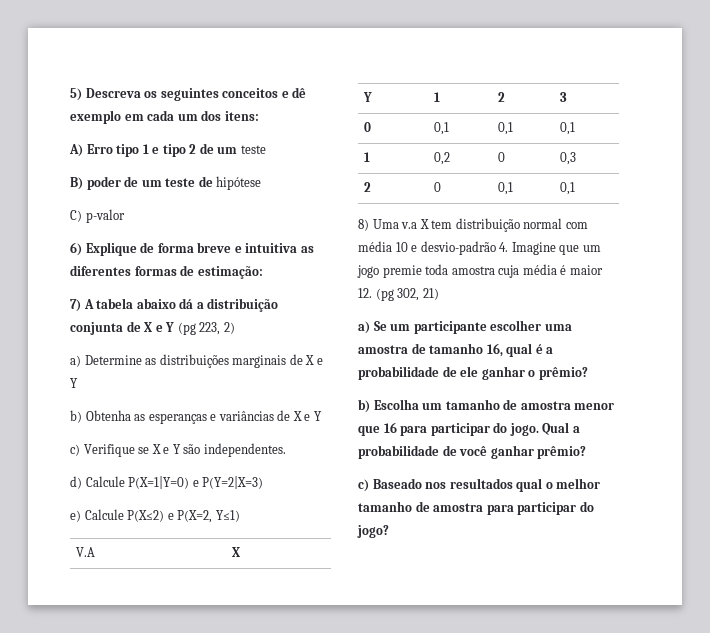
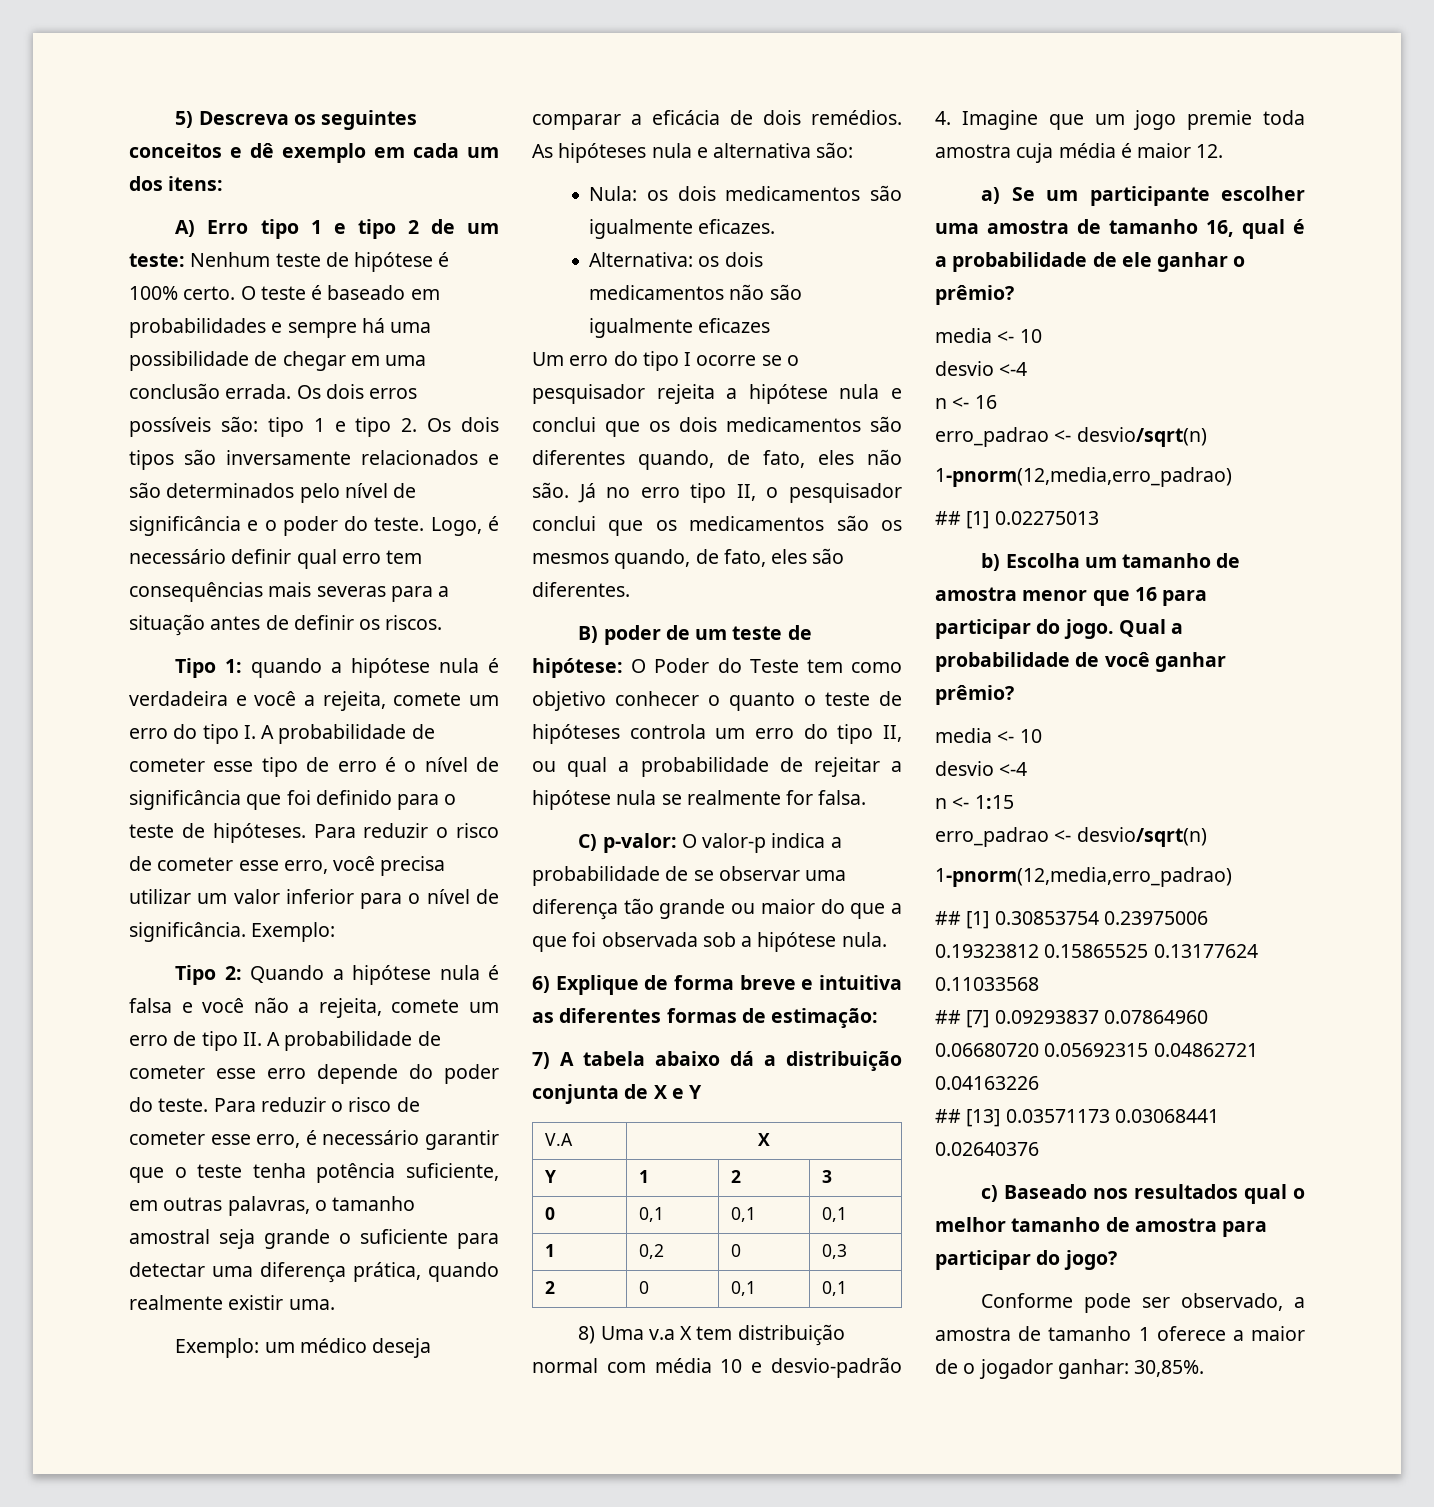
- A) Erro tipo 1 e tipo 2 de um teste
+ A) Erro tipo 1 e tipo 2 de um teste: Nenhum teste de hipótese é 100% certo. O teste é baseado em probabilidades e sempre há uma possibilidade de chegar em uma conclusão errada. Os dois erros possíveis são: tipo 1 e tipo 2. Os dois tipos são inversamente relacionados e são determinados pelo nível de significância e o poder do teste. Logo, é necessário definir qual erro tem consequências mais severas para a situação antes de definir os riscos.
+ Tipo 1: quando a hipótese nula é verdadeira e você a rejeita, comete um erro do tipo I. A probabilidade de cometer esse tipo de erro é o nível de significância que foi definido para o teste de hipóteses. Para reduzir o risco de cometer esse erro, você precisa utilizar um valor inferior para o nível de significância. Exemplo:
+ Tipo 2: Quando a hipótese nula é falsa e você não a rejeita, comete um erro de tipo II. A probabilidade de cometer esse erro depende do poder do teste. Para reduzir o risco de cometer esse erro, é necessário garantir que o teste tenha potência suficiente, em outras palavras, o tamanho amostral seja grande o suficiente para detectar uma diferença prática, quando realmente existir uma.
+ Exemplo: um médico deseja comparar a eficácia de dois remédios. As hipóteses nula e alternativa são:
+ Nula: os dois medicamentos são igualmente eficazes.
+ Alternativa: os dois medicamentos não são igualmente eficazes
+ Um erro do tipo I ocorre se o pesquisador rejeita a hipótese nula e conclui que os dois medicamentos são diferentes quando, de fato, eles não são. Já no erro tipo II, o pesquisador conclui que os medicamentos são os mesmos quando, de fato, eles são diferentes.
- B) poder de um teste de hipótese
- C) p-valor
+ B) poder de um teste de hipótese: O Poder do Teste tem como objetivo conhecer o quanto o teste de hipóteses controla um erro do tipo II, ou qual a probabilidade de rejeitar a hipótese nula se realmente for falsa.
+ C) p-valor: O valor-p indica a probabilidade de se observar uma diferença tão grande ou maior do que a que foi observada sob a hipótese nula.
- 7) A tabela abaixo dá a distribuição conjunta de X e Y (pg 223, 2)
- a) Determine as distribuições marginais de X e Y
- b) Obtenha as esperanças e variâncias de X e Y
- c) Verifique se X e Y são independentes.
- d) Calcule P(X=1|Y=0) e P(Y=2|X=3)
- e) Calcule P(X≤2) e P(X=2, Y≤1)
+ 7) A tabela abaixo dá a distribuição conjunta de X e Y
- 8) Uma v.a X tem distribuição normal com média 10 e desvio-padrão 4. Imagine que um jogo premie toda amostra cuja média é maior 12. (pg 302, 21)
+ 8) Uma v.a X tem distribuição normal com média 10 e desvio-padrão 4. Imagine que um jogo premie toda amostra cuja média é maior 12.
  a) Se um participante escolher uma amostra de tamanho 16, qual é a probabilidade de ele ganhar o prêmio?
+ media <- 10
+ desvio <-4
+ n <- 16
+ erro_padrao <- desvio/sqrt(n)
+ 1-pnorm(12,media,erro_padrao)
+ ## [1] 0.02275013
  Qual a probabilidade de você ganhar prêmio?
+ media <- 10
+ desvio <-4
+ n <- 1:15
+ erro_padrao <- desvio/sqrt(n)
+ 1-pnorm(12,media,erro_padrao)
+ ## [1] 0.30853754 0.23975006 0.19323812 0.15865525 0.13177624 0.11033568
+ ## [7] 0.09293837 0.07864960 0.06680720 0.05692315 0.04862721 0.04163226
+ ## [13] 0.03571173 0.03068441 0.02640376
+ Conforme pode ser observado, a amostra de tamanho 1 oferece a maior de o jogador ganhar: 30,85%.

